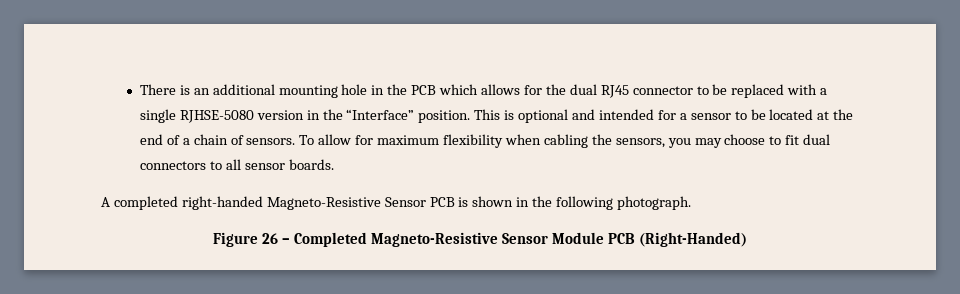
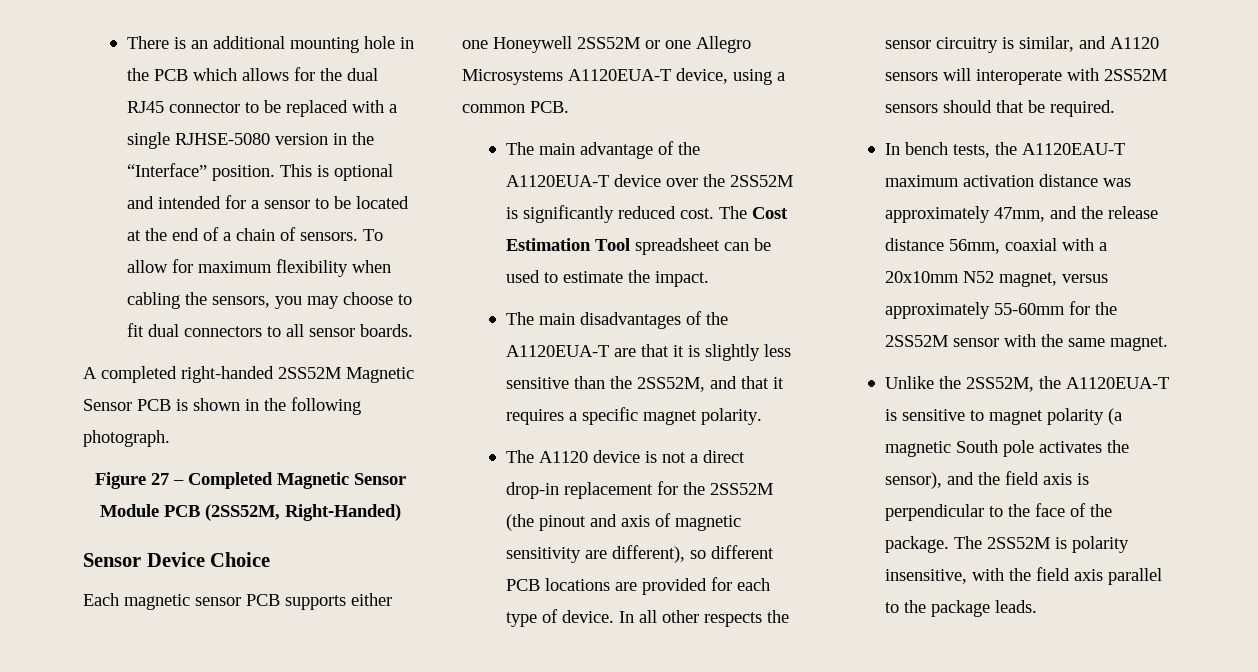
- A completed right-handed Magneto-Resistive Sensor PCB is shown in the following photograph.
+ A completed right-handed 2SS52M Magnetic Sensor PCB is shown in the following photograph.
- Figure 26 – Completed Magneto-Resistive Sensor Module PCB (Right-Handed)
+ Figure 27 – Completed Magnetic Sensor Module PCB (2SS52M, Right-Handed)
+ Sensor Device Choice
+ Each magnetic sensor PCB supports either one Honeywell 2SS52M or one Allegro Microsystems A1120EUA-T device, using a common PCB.
+ The main advantage of the A1120EUA-T device over the 2SS52M is significantly reduced cost. The Cost Estimation Tool spreadsheet can be used to estimate the impact.
+ The main disadvantages of the A1120EUA-T are that it is slightly less sensitive than the 2SS52M, and that it requires a specific magnet polarity.
+ The A1120 device is not a direct drop-in replacement for the 2SS52M (the pinout and axis of magnetic sensitivity are different), so different PCB locations are provided for each type of device. In all other respects the sensor circuitry is similar, and A1120 sensors will interoperate with 2SS52M sensors should that be required.
+ In bench tests, the A1120EAU-T maximum activation distance was approximately 47mm, and the release distance 56mm, coaxial with a 20x10mm N52 magnet, versus approximately 55-60mm for the 2SS52M sensor with the same magnet.
+ Unlike the 2SS52M, the A1120EUA-T is sensitive to magnet polarity (a magnetic South pole activates the sensor), and the field axis is perpendicular to the face of the package. The 2SS52M is polarity insensitive, with the field axis parallel to the package leads.

